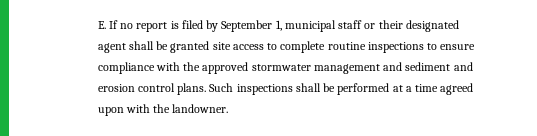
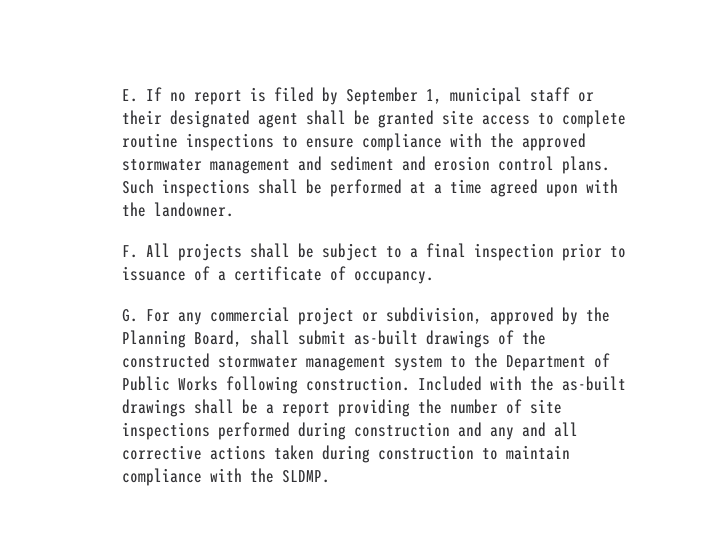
+ F. All projects shall be subject to a final inspection prior to issuance of a certificate of occupancy.
+ G. For any commercial project or subdivision, approved by the Planning Board, shall submit as-built drawings of the constructed stormwater management system to the Department of Public Works following construction. Included with the as-built drawings shall be a report providing the number of site inspections performed during construction and any and all corrective actions taken during construction to maintain compliance with the SLDMP.

